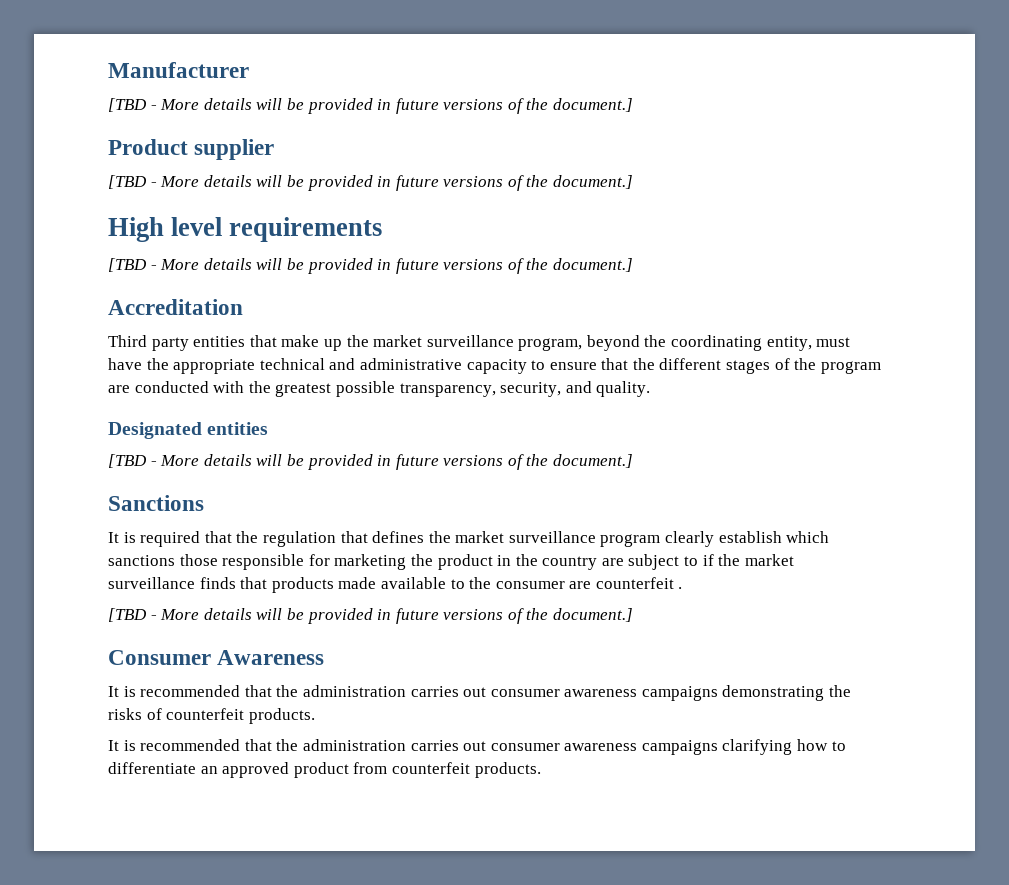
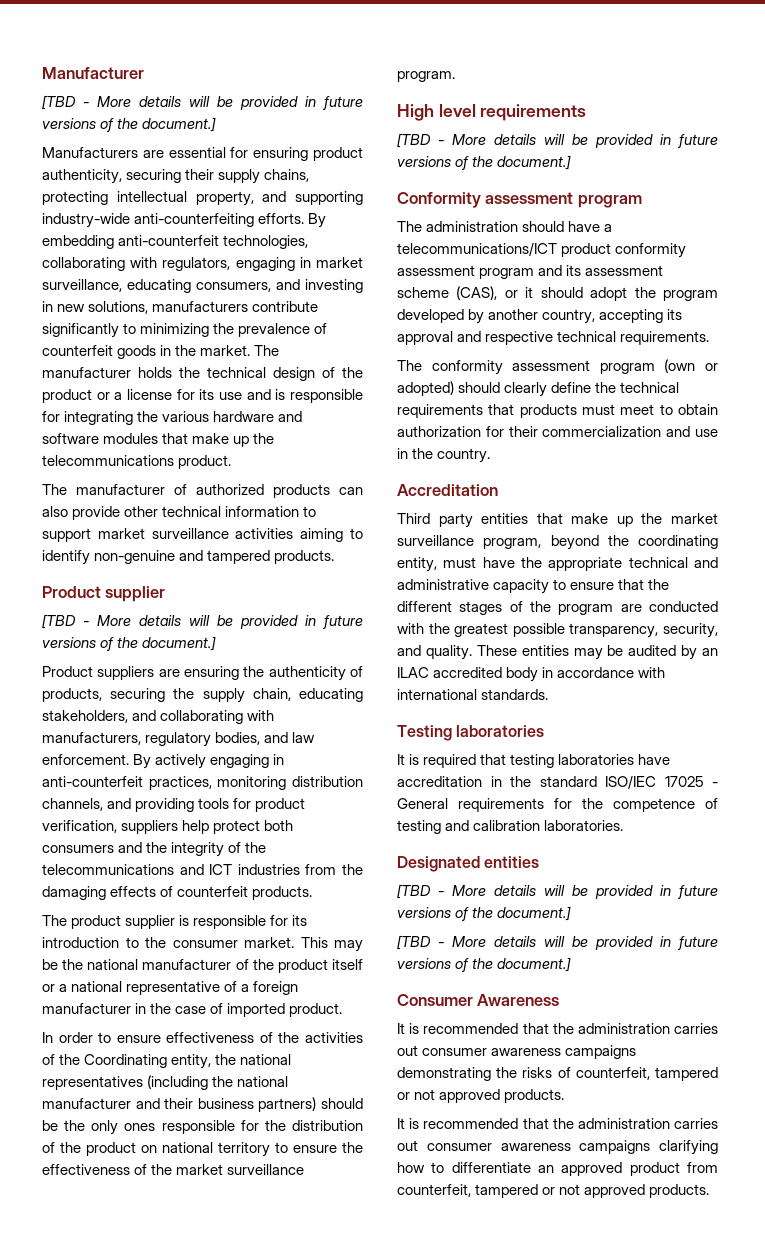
+ Manufacturers are essential for ensuring product authenticity, securing their supply chains, protecting intellectual property, and supporting industry-wide anti-counterfeiting efforts. By embedding anti-counterfeit technologies, collaborating with regulators, engaging in market surveillance, educating consumers, and investing in new solutions, manufacturers contribute significantly to minimizing the prevalence of counterfeit goods in the market. The manufacturer holds the technical design of the product or a license for its use and is responsible for integrating the various hardware and software modules that make up the telecommunications product.
+ The manufacturer of authorized products can also provide other technical information to support market surveillance activities aiming to identify non-genuine and tampered products.
+ Product suppliers are ensuring the authenticity of products, securing the supply chain, educating stakeholders, and collaborating with manufacturers, regulatory bodies, and law enforcement. By actively engaging in anti-counterfeit practices, monitoring distribution channels, and providing tools for product verification, suppliers help protect both consumers and the integrity of the telecommunications and ICT industries from the damaging effects of counterfeit products.
+ The product supplier is responsible for its introduction to the consumer market. This may be the national manufacturer of the product itself or a national representative of a foreign manufacturer in the case of imported product.
+ In order to ensure effectiveness of the activities of the Coordinating entity, the national representatives (including the national manufacturer and their business partners) should be the only ones responsible for the distribution of the product on national territory to ensure the effectiveness of the market surveillance program.
+ Conformity assessment program
+ The administration should have a telecommunications/ICT product conformity assessment program and its assessment scheme (CAS), or it should adopt the program developed by another country, accepting its approval and respective technical requirements.
+ The conformity assessment program (own or adopted) should clearly define the technical requirements that products must meet to obtain authorization for their commercialization and use in the country.
+ These entities may be audited by an ILAC accredited body in accordance with international standards.
+ Testing laboratories
+ It is required that testing laboratories have accreditation in the standard ISO/IEC 17025 - General requirements for the competence of testing and calibration laboratories.
- Sanctions
- It is required that the regulation that defines the market surveillance program clearly establish which sanctions those responsible for marketing the product in the country are subject to if the market surveillance finds that products made available to the consumer are counterfeit .
- It is recommended that the administration carries out consumer awareness campaigns demonstrating the risks of counterfeit products.
+ It is recommended that the administration carries out consumer awareness campaigns demonstrating the risks of counterfeit, tampered or not approved products.
- It is recommended that the administration carries out consumer awareness campaigns clarifying how to differentiate an approved product from counterfeit products.
+ It is recommended that the administration carries out consumer awareness campaigns clarifying how to differentiate an approved product from counterfeit, tampered or not approved products.

